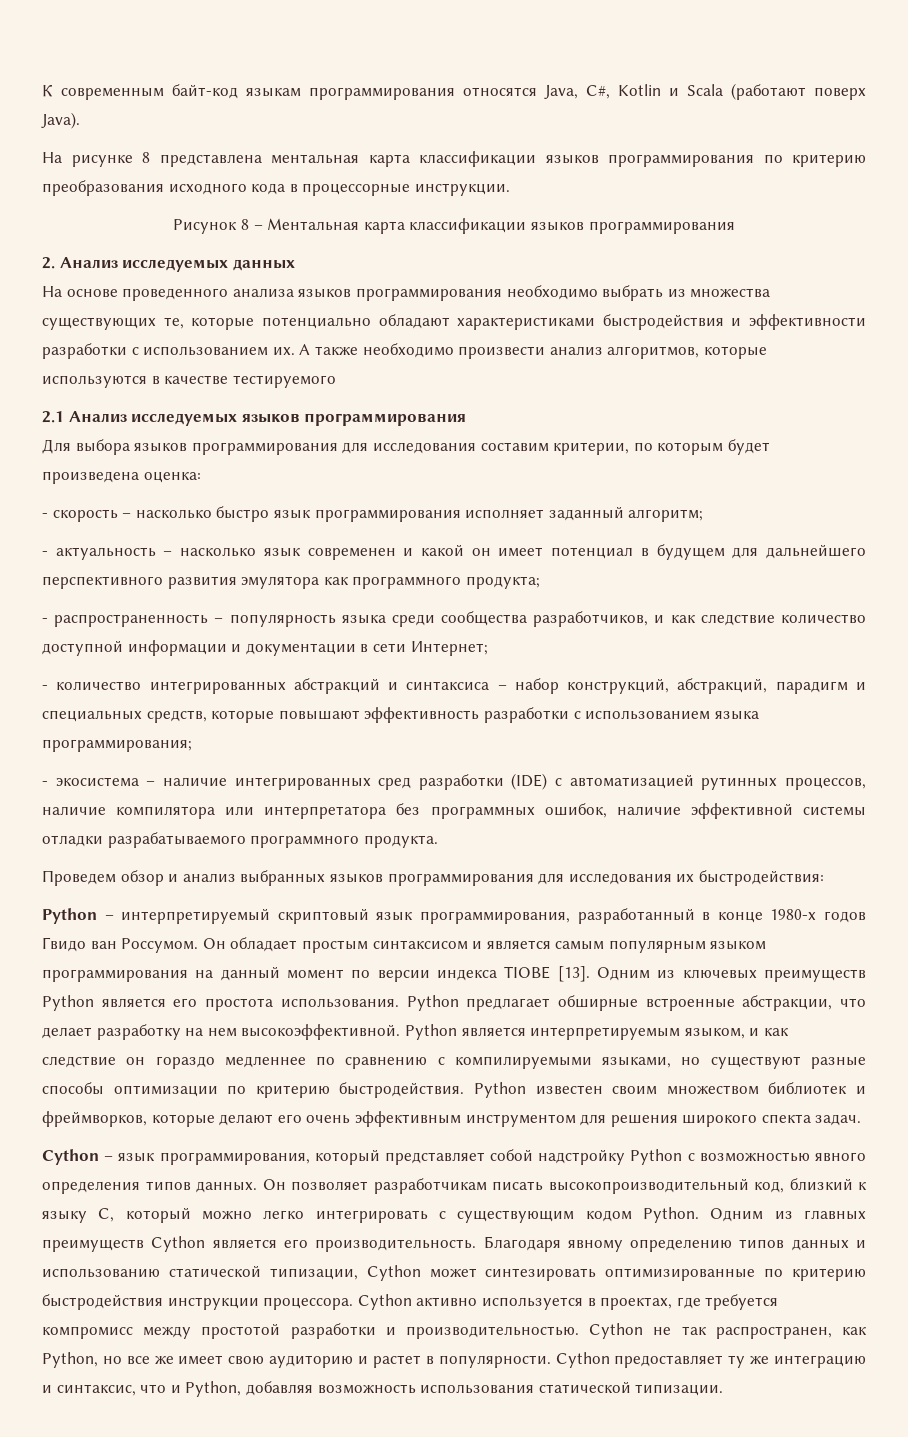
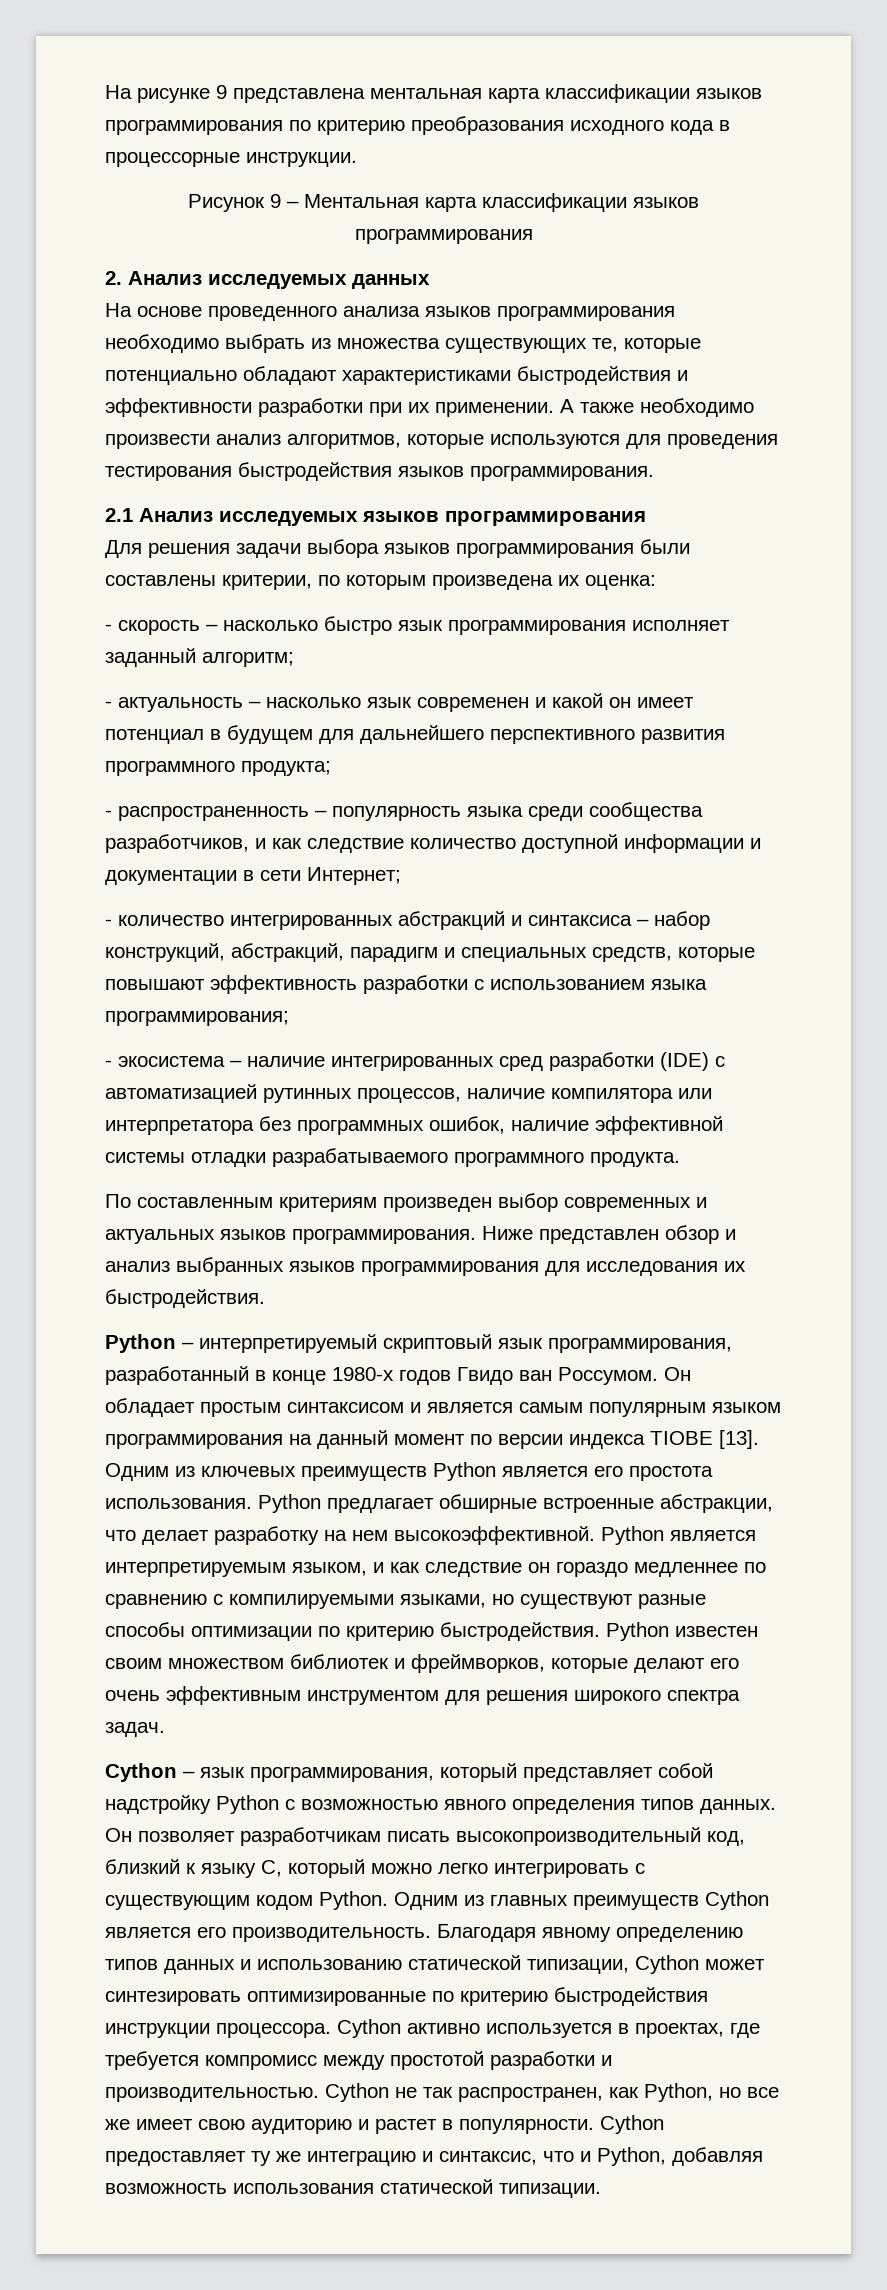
- К современным байт-код языкам программирования относятся Java, C#, Kotlin и Scala (работают поверх Java).
- На рисунке 8 представлена ментальная карта классификации языков программирования по критерию преобразования исходного кода в процессорные инструкции.
+ На рисунке 9 представлена ментальная карта классификации языков программирования по критерию преобразования исходного кода в процессорные инструкции.
- Рисунок 8 – Ментальная карта классификации языков программирования
+ Рисунок 9 – Ментальная карта классификации языков программирования
- На основе проведенного анализа языков программирования необходимо выбрать из множества существующих те, которые потенциально обладают характеристиками быстродействия и эффективности разработки с использованием их.
+ На основе проведенного анализа языков программирования необходимо выбрать из множества существующих те, которые потенциально обладают характеристиками быстродействия и эффективности разработки при их применении.
- А также необходимо произвести анализ алгоритмов, которые используются в качестве тестируемого
+ А также необходимо произвести анализ алгоритмов, которые используются для проведения тестирования быстродействия языков программирования.
- Для выбора языков программирования для исследования составим критерии, по которым будет произведена оценка:
+ Для решения задачи выбора языков программирования были составлены критерии, по которым произведена их оценка:
- - актуальность – насколько язык современен и какой он имеет потенциал в будущем для дальнейшего перспективного развития эмулятора как программного продукта;
+ - актуальность – насколько язык современен и какой он имеет потенциал в будущем для дальнейшего перспективного развития программного продукта;
- Проведем обзор и анализ выбранных языков программирования для исследования их быстродействия:
+ По составленным критериям произведен выбор современных и актуальных языков программирования. Ниже представлен обзор и анализ выбранных языков программирования для исследования их быстродействия.
- Python известен своим множеством библиотек и фреймворков, которые делают его очень эффективным инструментом для решения широкого спекта задач.
+ Python известен своим множеством библиотек и фреймворков, которые делают его очень эффективным инструментом для решения широкого спектра задач.

